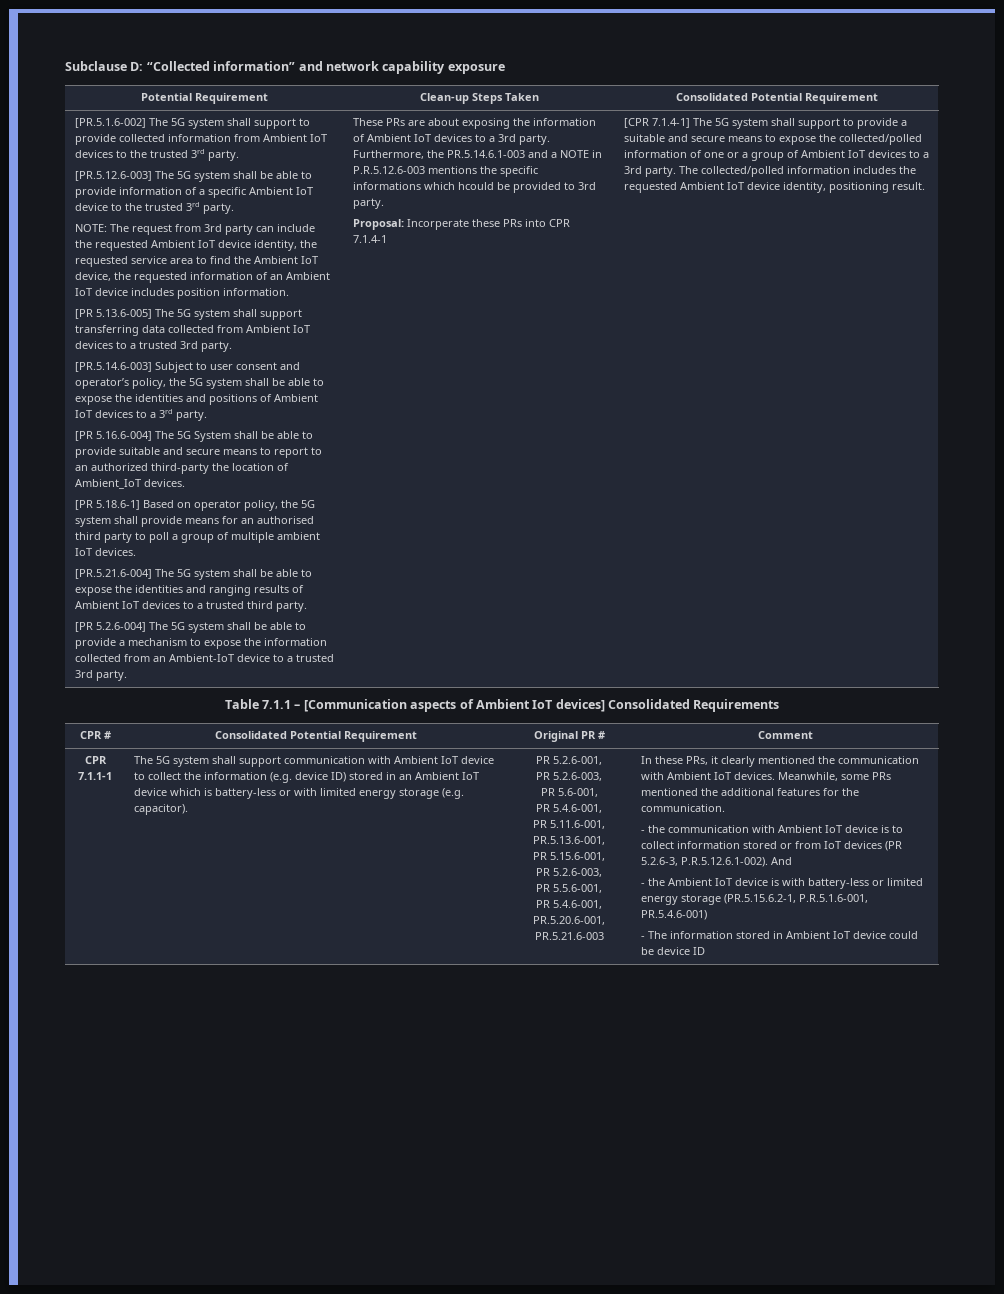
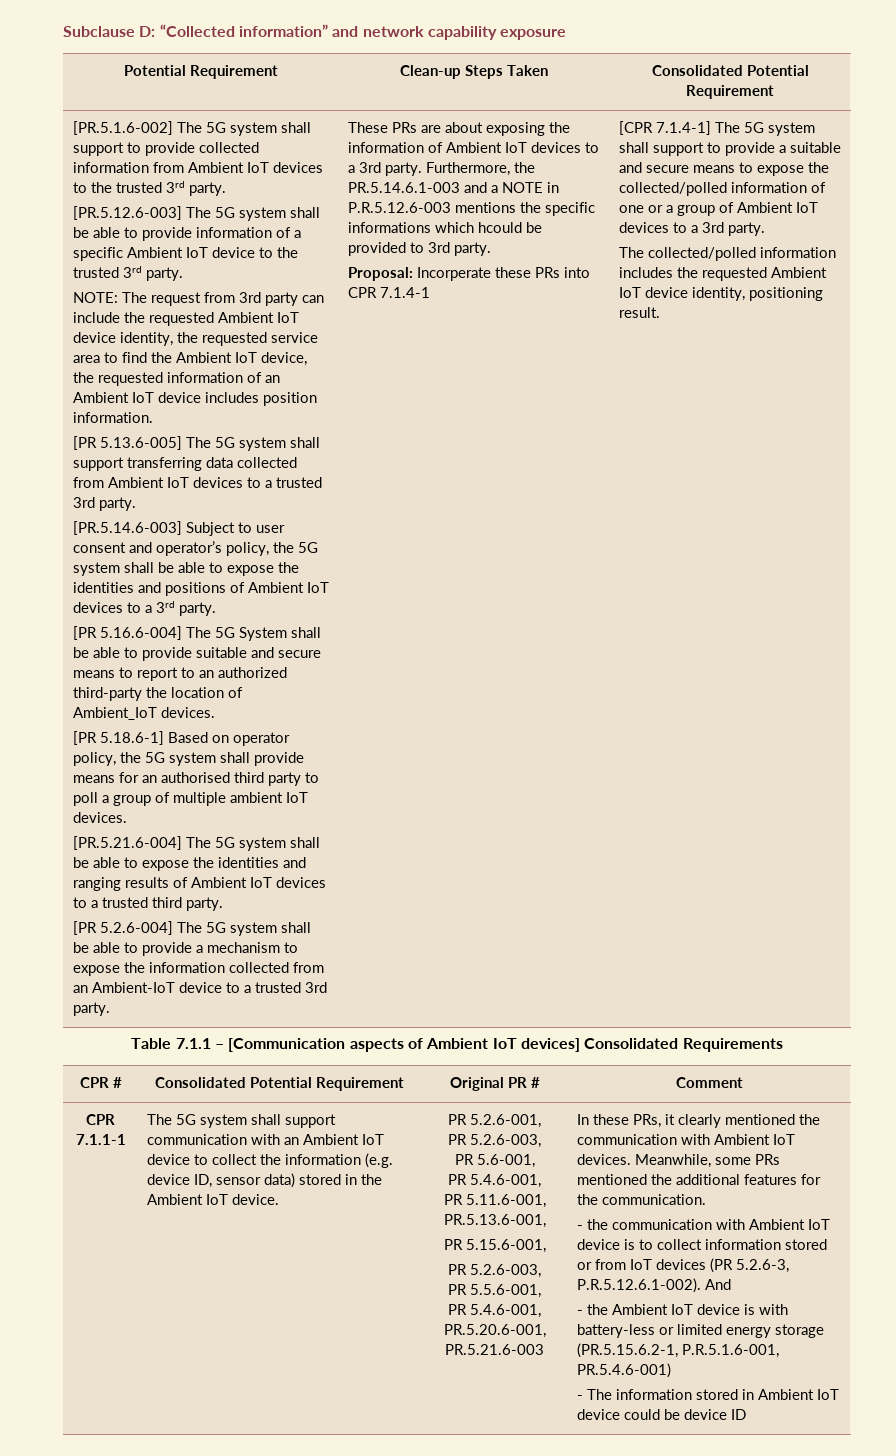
- [CPR 7.1.4-1] The 5G system shall support to provide a suitable and secure means to expose the collected/polled information of one or a group of Ambient IoT devices to a 3rd party. The collected/polled information includes the requested Ambient IoT device identity, positioning result.
+ [CPR 7.1.4-1] The 5G system shall support to provide a suitable and secure means to expose the collected/polled information of one or a group of Ambient IoT devices to a 3rd party.
+ The collected/polled information includes the requested Ambient IoT device identity, positioning result.
- The 5G system shall support communication with Ambient IoT device to collect the information (e.g. device ID) stored in an Ambient IoT device which is battery-less or with limited energy storage (e.g. capacitor).
+ The 5G system shall support communication with an Ambient IoT device to collect the information (e.g. device ID, sensor data) stored in the Ambient IoT device.

